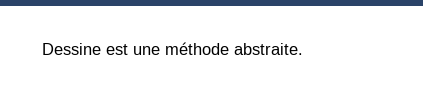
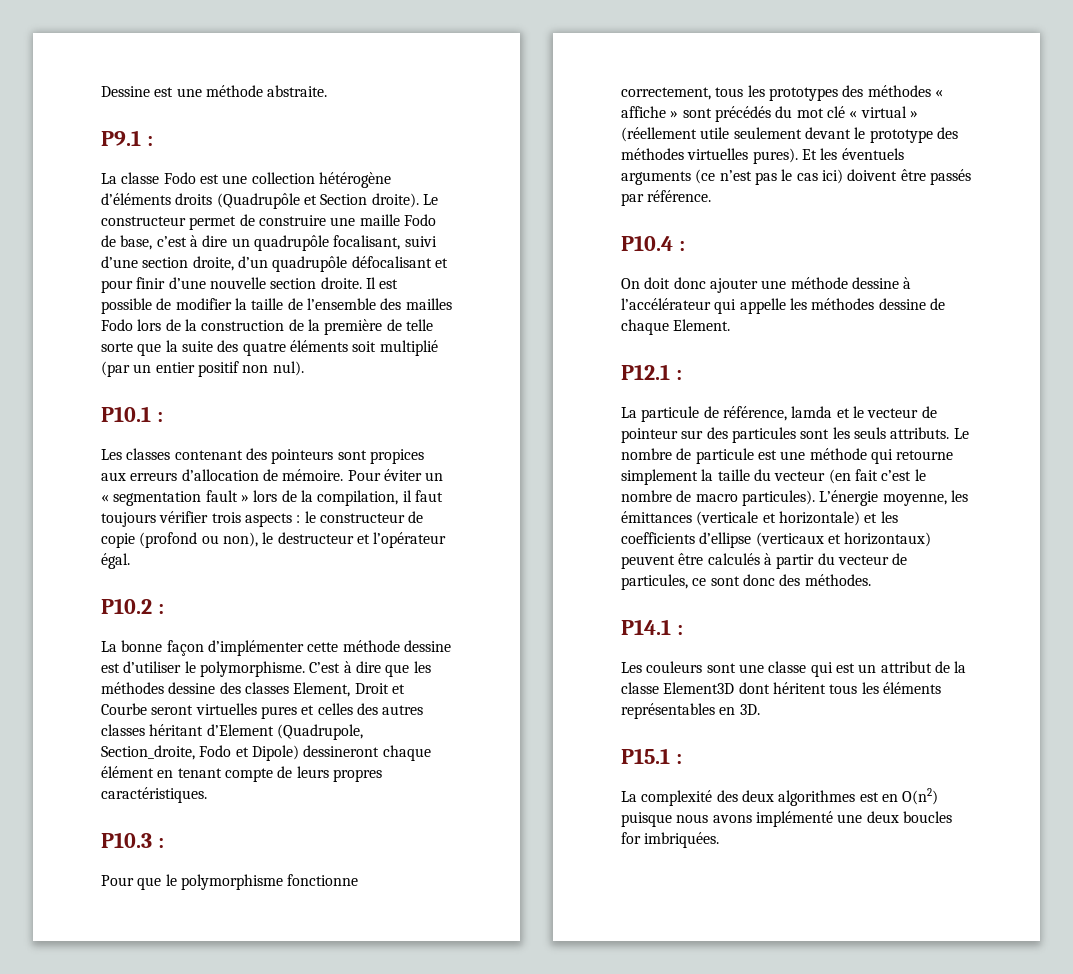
+ P9.1 :
+ La classe Fodo est une collection hétérogène d’éléments droits (Quadrupôle et Section droite). Le constructeur permet de construire une maille Fodo de base, c’est à dire un quadrupôle focalisant, suivi d’une section droite, d’un quadrupôle défocalisant et pour finir d’une nouvelle section droite. Il est possible de modifier la taille de l’ensemble des mailles Fodo lors de la construction de la première de telle sorte que la suite des quatre éléments soit multiplié (par un entier positif non nul).
+ P10.1 :
+ Les classes contenant des pointeurs sont propices aux erreurs d’allocation de mémoire. Pour éviter un « segmentation fault » lors de la compilation, il faut toujours vérifier trois aspects : le constructeur de copie (profond ou non), le destructeur et l’opérateur égal.
+ P10.2 :
+ La bonne façon d’implémenter cette méthode dessine est d’utiliser le polymorphisme. C’est à dire que les méthodes dessine des classes Element, Droit et Courbe seront virtuelles pures et celles des autres classes héritant d’Element (Quadrupole, Section_droite, Fodo et Dipole) dessineront chaque élément en tenant compte de leurs propres caractéristiques.
+ P10.3 :
+ Pour que le polymorphisme fonctionne correctement, tous les prototypes des méthodes « affiche » sont précédés du mot clé « virtual » (réellement utile seulement devant le prototype des méthodes virtuelles pures). Et les éventuels arguments (ce n’est pas le cas ici) doivent être passés par référence.
+ P10.4 :
+ On doit donc ajouter une méthode dessine à l’accélérateur qui appelle les méthodes dessine de chaque Element.
+ P12.1 :
+ La particule de référence, lamda et le vecteur de pointeur sur des particules sont les seuls attributs. Le nombre de particule est une méthode qui retourne simplement la taille du vecteur (en fait c’est le nombre de macro particules). L’énergie moyenne, les émittances (verticale et horizontale) et les coefficients d’ellipse (verticaux et horizontaux) peuvent être calculés à partir du vecteur de particules, ce sont donc des méthodes.
+ P14.1 :
+ Les couleurs sont une classe qui est un attribut de la classe Element3D dont héritent tous les éléments représentables en 3D.
+ P15.1 :
+ La complexité des deux algorithmes est en O(n2) puisque nous avons implémenté une deux boucles for imbriquées.

